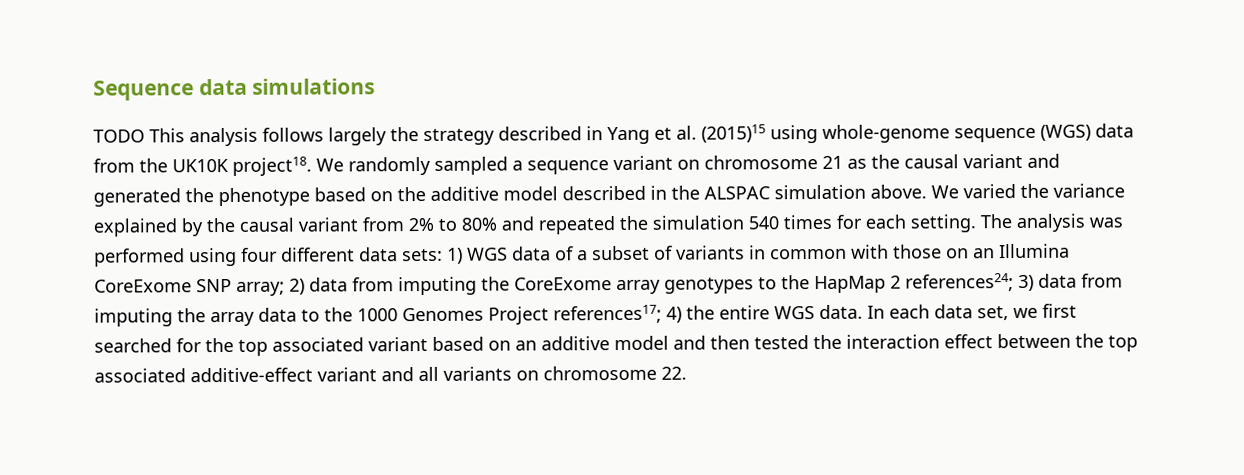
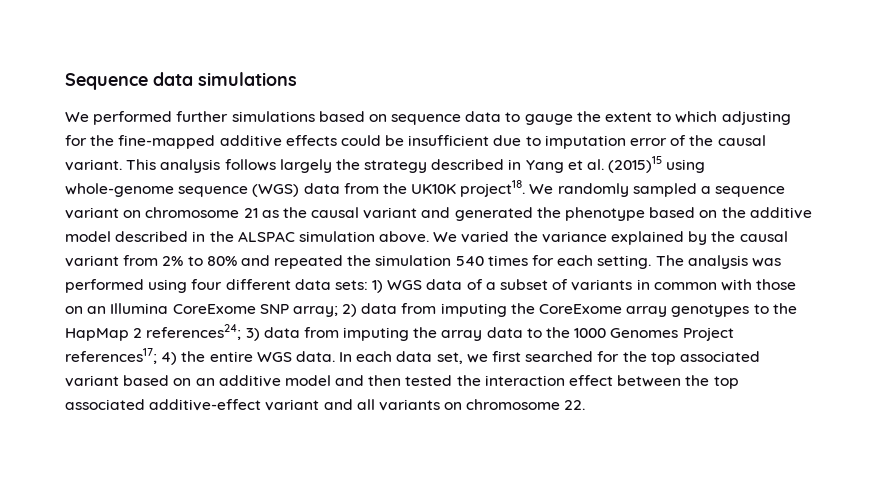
- TODO This analysis follows largely the strategy described in Yang et al. (2015)15 using whole-genome sequence (WGS) data from the UK10K project18.
+ We performed further simulations based on sequence data to gauge the extent to which adjusting for the fine-mapped additive effects could be insufficient due to imputation error of the causal variant. This analysis follows largely the strategy described in Yang et al. (2015)15 using whole-genome sequence (WGS) data from the UK10K project18.

